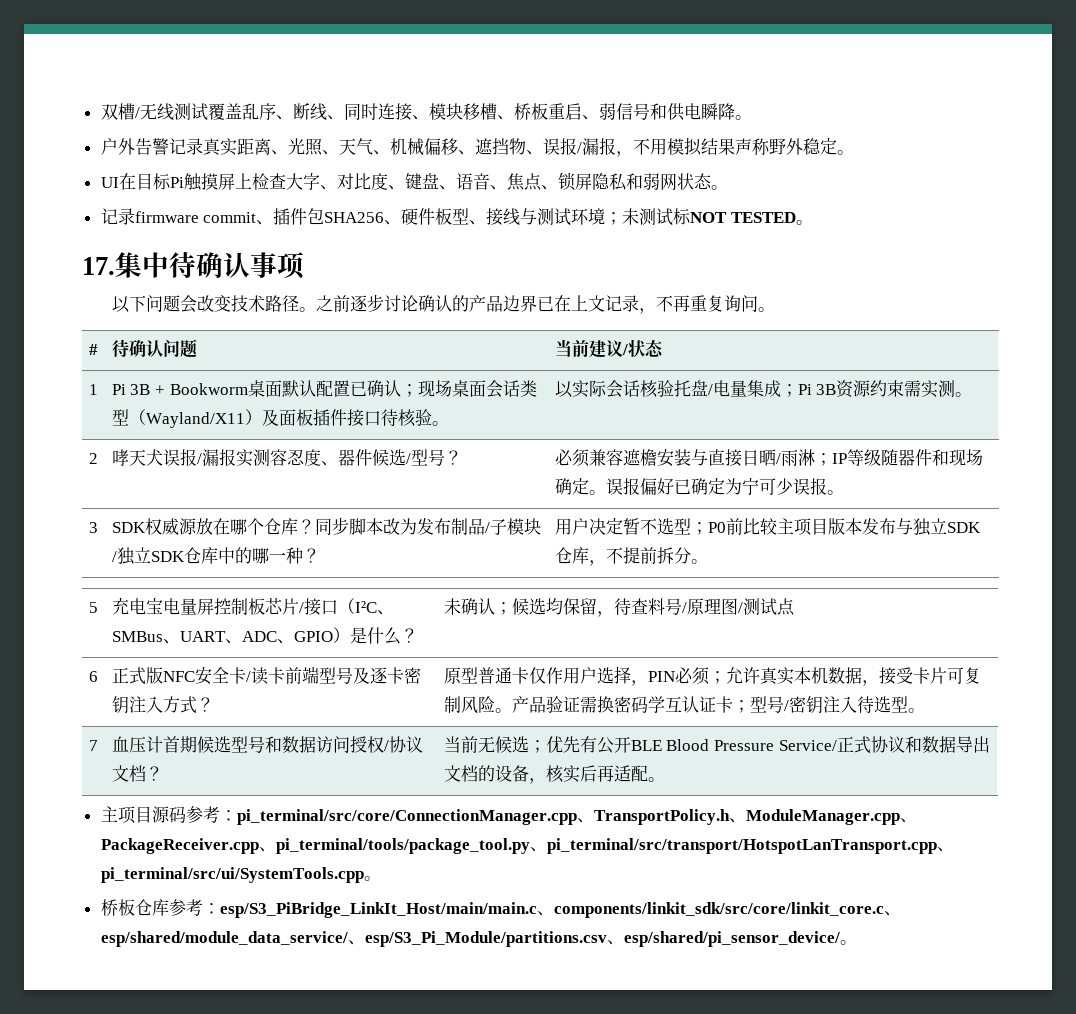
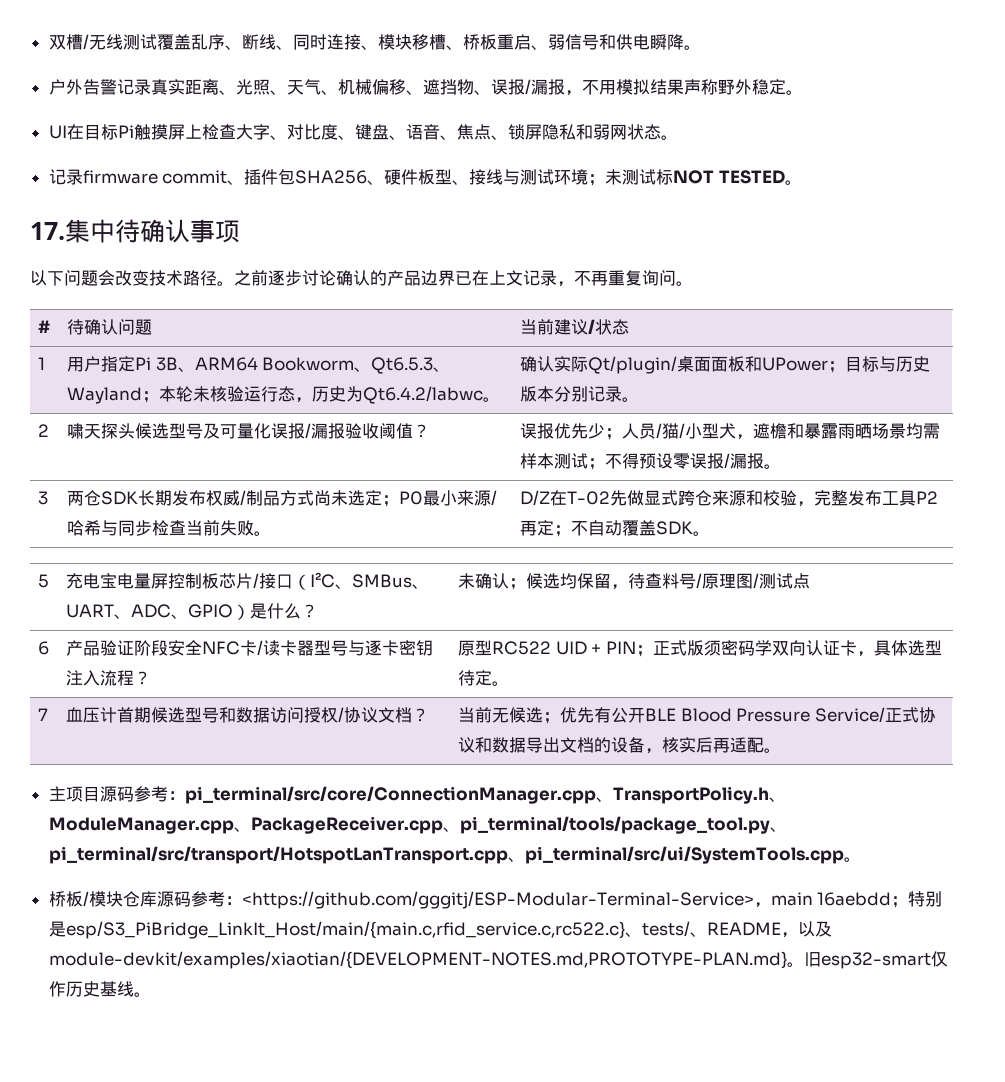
- 1 | Pi 3B + Bookworm桌面默认配置已确认；现场桌面会话类型（Wayland/X11）及面板插件接口待核验。 | 以实际会话核验托盘/电量集成；Pi 3B资源约束需实测。
- 2 | 哮天犬误报/漏报实测容忍度、器件候选/型号？ | 必须兼容遮檐安装与直接日晒/雨淋；IP等级随器件和现场确定。误报偏好已确定为宁可少误报。
- 3 | SDK权威源放在哪个仓库？同步脚本改为发布制品/子模块/独立SDK仓库中的哪一种？ | 用户决定暂不选型；P0前比较主项目版本发布与独立SDK仓库，不提前拆分。
+ 1 | 用户指定Pi 3B、ARM64 Bookworm、Qt6.5.3、Wayland；本轮未核验运行态，历史为Qt6.4.2/labwc。 | 确认实际Qt/plugin/桌面面板和UPower；目标与历史版本分别记录。
+ 2 | 啸天探头候选型号及可量化误报/漏报验收阈值？ | 误报优先少；人员/猫/小型犬，遮檐和暴露雨晒场景均需样本测试；不得预设零误报/漏报。
+ 3 | 两仓SDK长期发布权威/制品方式尚未选定；P0最小来源/哈希与同步检查当前失败。 | D/Z在T-02先做显式跨仓来源和校验，完整发布工具P2再定；不自动覆盖SDK。
- 正式版NFC安全卡/读卡前端型号及逐卡密钥注入方式？
+ 产品验证阶段安全NFC卡/读卡器型号与逐卡密钥注入流程？
- 原型普通卡仅作用户选择，PIN必须；允许真实本机数据，接受卡片可复制风险。产品验证需换密码学互认证卡；型号/密钥注入待选型。
+ 原型RC522 UID + PIN；正式版须密码学双向认证卡，具体选型待定。
- 桥板仓库参考：esp/S3_PiBridge_LinkIt_Host/main/main.c、components/linkit_sdk/src/core/linkit_core.c、esp/shared/module_data_service/、esp/S3_Pi_Module/partitions.csv、esp/shared/pi_sensor_device/。
+ 桥板/模块仓库源码参考：<https://github.com/gggitj/ESP-Modular-Terminal-Service>，main 16aebdd；特别是esp/S3_PiBridge_LinkIt_Host/main/{main.c,rfid_service.c,rc522.c}、tests/、README，以及module-devkit/examples/xiaotian/{DEVELOPMENT-NOTES.md,PROTOTYPE-PLAN.md}。旧esp32-smart仅作历史基线。

